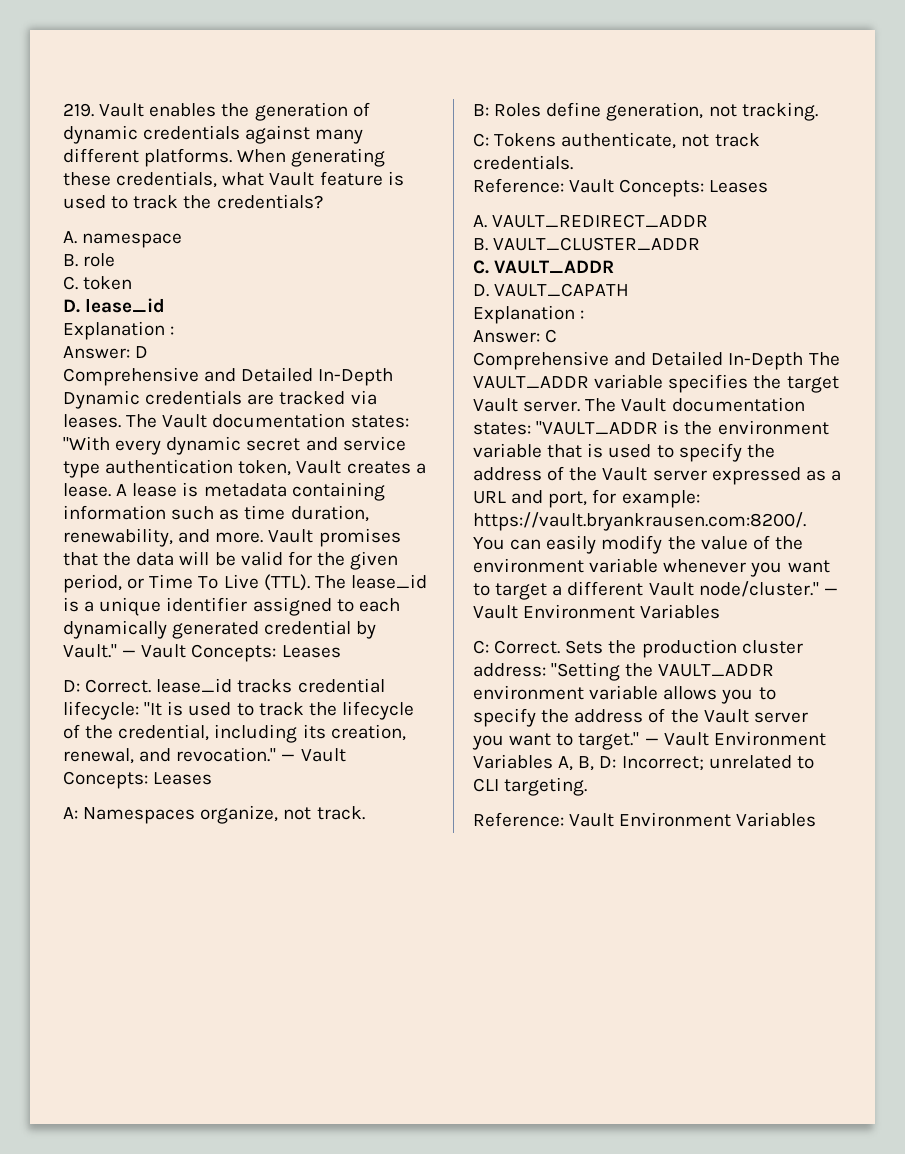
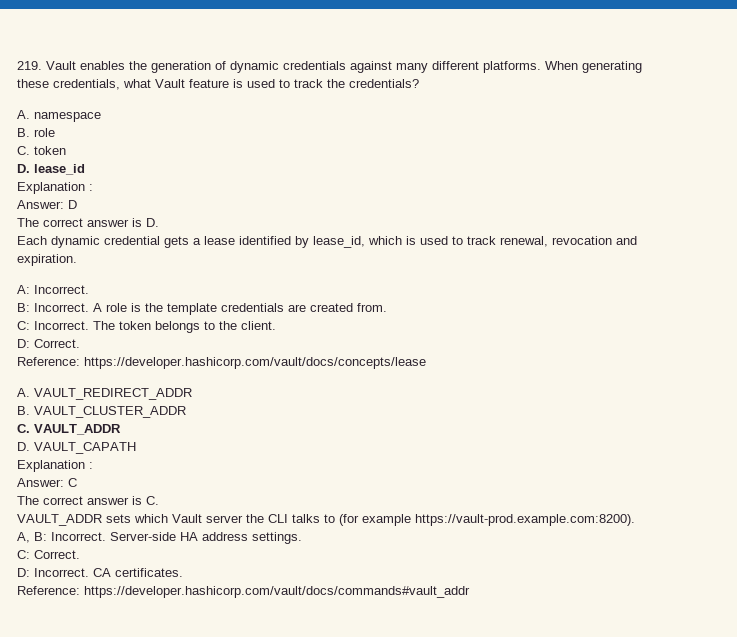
- Comprehensive and Detailed In-Depth Dynamic credentials are tracked via leases. The Vault documentation states: "With every dynamic secret and service type authentication token, Vault creates a lease. A lease is metadata containing information such as time duration, renewability, and more. Vault promises that the data will be valid for the given period, or Time To Live (TTL). The lease_id is a unique identifier assigned to each dynamically generated credential by Vault." — Vault Concepts: Leases
- D: Correct. lease_id tracks credential lifecycle: "It is used to track the lifecycle of the credential, including its creation, renewal, and revocation." — Vault Concepts: Leases
- A: Namespaces organize, not track.
- B: Roles define generation, not tracking.
- C: Tokens authenticate, not track credentials.
- Reference: Vault Concepts: Leases
+ The correct answer is D.
+ Each dynamic credential gets a lease identified by lease_id, which is used to track renewal, revocation and expiration.
+ A: Incorrect.
+ B: Incorrect. A role is the template credentials are created from.
+ C: Incorrect. The token belongs to the client.
+ D: Correct.
+ Reference: https://developer.hashicorp.com/vault/docs/concepts/lease
- Comprehensive and Detailed In-Depth The VAULT_ADDR variable specifies the target Vault server. The Vault documentation states: "VAULT_ADDR is the environment variable that is used to specify the address of the Vault server expressed as a URL and port, for example: https://vault.bryankrausen.com:8200/. You can easily modify the value of the environment variable whenever you want to target a different Vault node/cluster." — Vault Environment Variables
- C: Correct. Sets the production cluster address: "Setting the VAULT_ADDR environment variable allows you to specify the address of the Vault server you want to target." — Vault Environment Variables A, B, D: Incorrect; unrelated to CLI targeting.
- Reference: Vault Environment Variables
+ The correct answer is C.
+ VAULT_ADDR sets which Vault server the CLI talks to (for example https://vault-prod.example.com:8200).
+ A, B: Incorrect. Server-side HA address settings.
+ C: Correct.
+ D: Incorrect. CA certificates.
+ Reference: https://developer.hashicorp.com/vault/docs/commands#vault_addr

